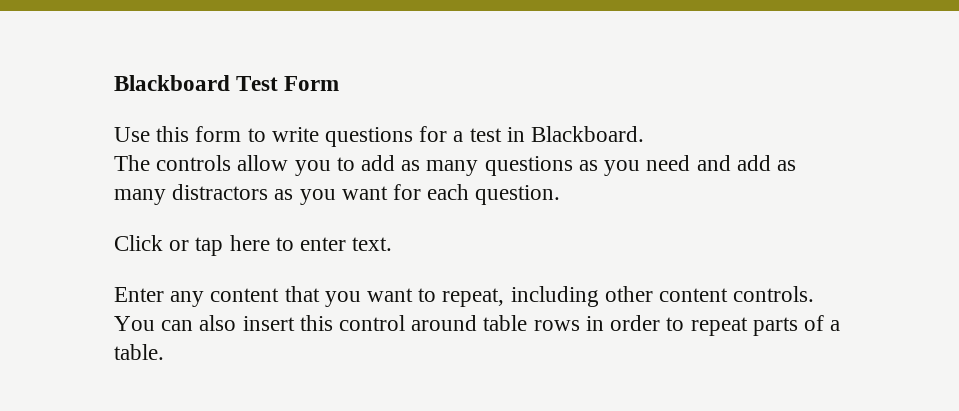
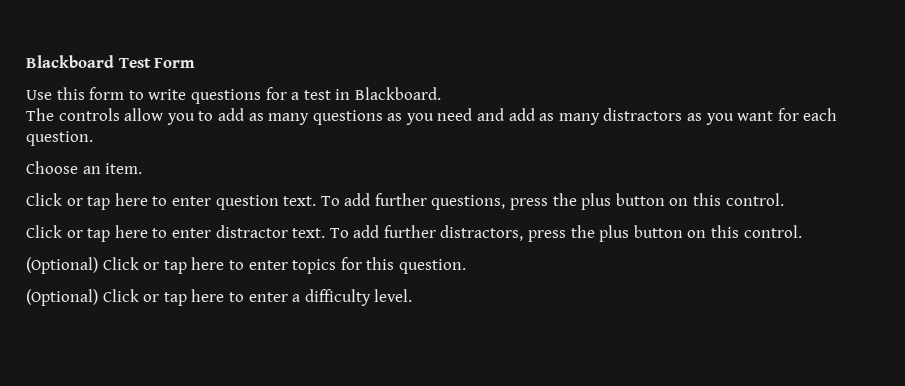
- Click or tap here to enter text.
- Enter any content that you want to repeat, including other content controls. You can also insert this control around table rows in order to repeat parts of a table.
+ Choose an item.
+ Click or tap here to enter question text. To add further questions, press the plus button on this control.
+ Click or tap here to enter distractor text. To add further distractors, press the plus button on this control.
+ (Optional) Click or tap here to enter topics for this question.
+ (Optional) Click or tap here to enter a difficulty level.

